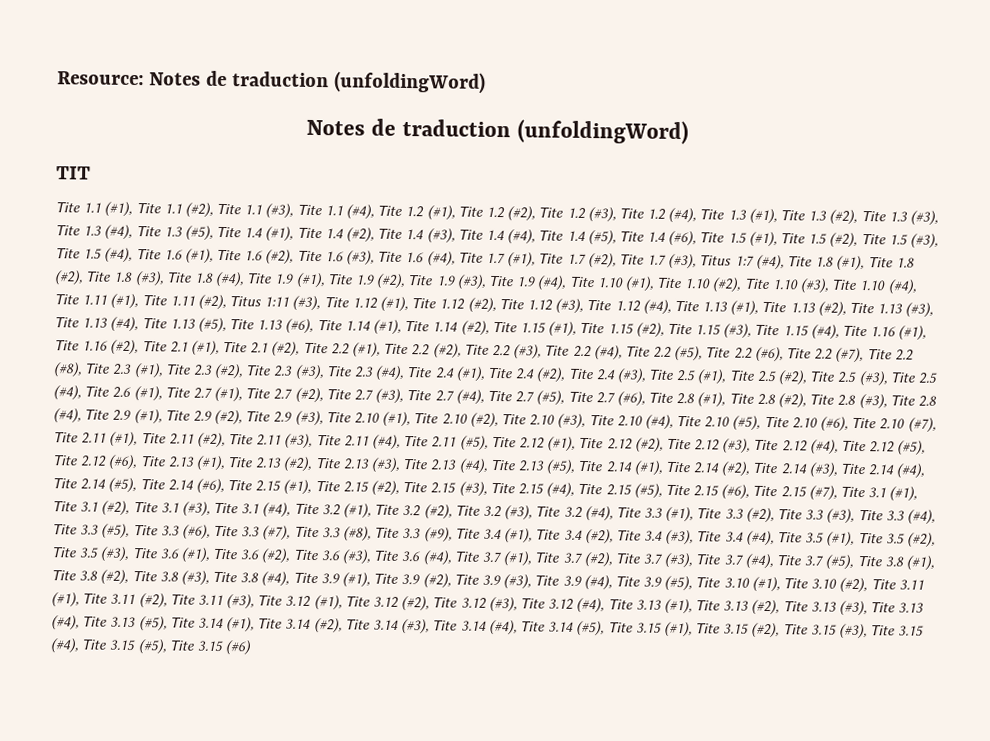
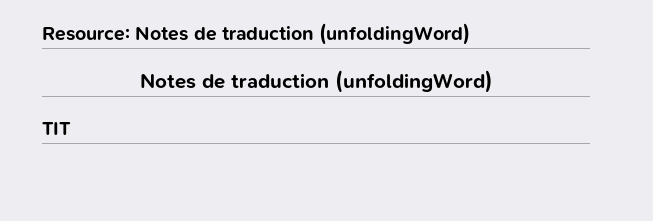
- Tite 1.1 (#1), Tite 1.1 (#2), Tite 1.1 (#3), Tite 1.1 (#4), Tite 1.2 (#1), Tite 1.2 (#2), Tite 1.2 (#3), Tite 1.2 (#4), Tite 1.3 (#1), Tite 1.3 (#2), Tite 1.3 (#3), Tite 1.3 (#4), Tite 1.3 (#5), Tite 1.4 (#1), Tite 1.4 (#2), Tite 1.4 (#3), Tite 1.4 (#4), Tite 1.4 (#5), Tite 1.4 (#6), Tite 1.5 (#1), Tite 1.5 (#2), Tite 1.5 (#3), Tite 1.5 (#4), Tite 1.6 (#1), Tite 1.6 (#2), Tite 1.6 (#3), Tite 1.6 (#4), Tite 1.7 (#1), Tite 1.7 (#2), Tite 1.7 (#3), Titus 1:7 (#4), Tite 1.8 (#1), Tite 1.8 (#2), Tite 1.8 (#3), Tite 1.8 (#4), Tite 1.9 (#1), Tite 1.9 (#2), Tite 1.9 (#3), Tite 1.9 (#4), Tite 1.10 (#1), Tite 1.10 (#2), Tite 1.10 (#3), Tite 1.10 (#4), Tite 1.11 (#1), Tite 1.11 (#2), Titus 1:11 (#3), Tite 1.12 (#1), Tite 1.12 (#2), Tite 1.12 (#3), Tite 1.12 (#4), Tite 1.13 (#1), Tite 1.13 (#2), Tite 1.13 (#3), Tite 1.13 (#4), Tite 1.13 (#5), Tite 1.13 (#6), Tite 1.14 (#1), Tite 1.14 (#2), Tite 1.15 (#1), Tite 1.15 (#2), Tite 1.15 (#3), Tite 1.15 (#4), Tite 1.16 (#1), Tite 1.16 (#2), Tite 2.1 (#1), Tite 2.1 (#2), Tite 2.2 (#1), Tite 2.2 (#2), Tite 2.2 (#3), Tite 2.2 (#4), Tite 2.2 (#5), Tite 2.2 (#6), Tite 2.2 (#7), Tite 2.2 (#8), Tite 2.3 (#1), Tite 2.3 (#2), Tite 2.3 (#3), Tite 2.3 (#4), Tite 2.4 (#1), Tite 2.4 (#2), Tite 2.4 (#3), Tite 2.5 (#1), Tite 2.5 (#2), Tite 2.5 (#3), Tite 2.5 (#4), Tite 2.6 (#1), Tite 2.7 (#1), Tite 2.7 (#2), Tite 2.7 (#3), Tite 2.7 (#4), Tite 2.7 (#5), Tite 2.7 (#6), Tite 2.8 (#1), Tite 2.8 (#2), Tite 2.8 (#3), Tite 2.8 (#4), Tite 2.9 (#1), Tite 2.9 (#2), Tite 2.9 (#3), Tite 2.10 (#1), Tite 2.10 (#2), Tite 2.10 (#3), Tite 2.10 (#4), Tite 2.10 (#5), Tite 2.10 (#6), Tite 2.10 (#7), Tite 2.11 (#1), Tite 2.11 (#2), Tite 2.11 (#3), Tite 2.11 (#4), Tite 2.11 (#5), Tite 2.12 (#1), Tite 2.12 (#2), Tite 2.12 (#3), Tite 2.12 (#4), Tite 2.12 (#5), Tite 2.12 (#6), Tite 2.13 (#1), Tite 2.13 (#2), Tite 2.13 (#3), Tite 2.13 (#4), Tite 2.13 (#5), Tite 2.14 (#1), Tite 2.14 (#2), Tite 2.14 (#3), Tite 2.14 (#4), Tite 2.14 (#5), Tite 2.14 (#6), Tite 2.15 (#1), Tite 2.15 (#2), Tite 2.15 (#3), Tite 2.15 (#4), Tite 2.15 (#5), Tite 2.15 (#6), Tite 2.15 (#7), Tite 3.1 (#1), Tite 3.1 (#2), Tite 3.1 (#3), Tite 3.1 (#4), Tite 3.2 (#1), Tite 3.2 (#2), Tite 3.2 (#3), Tite 3.2 (#4), Tite 3.3 (#1), Tite 3.3 (#2), Tite 3.3 (#3), Tite 3.3 (#4), Tite 3.3 (#5), Tite 3.3 (#6), Tite 3.3 (#7), Tite 3.3 (#8), Tite 3.3 (#9), Tite 3.4 (#1), Tite 3.4 (#2), Tite 3.4 (#3), Tite 3.4 (#4), Tite 3.5 (#1), Tite 3.5 (#2), Tite 3.5 (#3), Tite 3.6 (#1), Tite 3.6 (#2), Tite 3.6 (#3), Tite 3.6 (#4), Tite 3.7 (#1), Tite 3.7 (#2), Tite 3.7 (#3), Tite 3.7 (#4), Tite 3.7 (#5), Tite 3.8 (#1), Tite 3.8 (#2), Tite 3.8 (#3), Tite 3.8 (#4), Tite 3.9 (#1), Tite 3.9 (#2), Tite 3.9 (#3), Tite 3.9 (#4), Tite 3.9 (#5), Tite 3.10 (#1), Tite 3.10 (#2), Tite 3.11 (#1), Tite 3.11 (#2), Tite 3.11 (#3), Tite 3.12 (#1), Tite 3.12 (#2), Tite 3.12 (#3), Tite 3.12 (#4), Tite 3.13 (#1), Tite 3.13 (#2), Tite 3.13 (#3), Tite 3.13 (#4), Tite 3.13 (#5), Tite 3.14 (#1), Tite 3.14 (#2), Tite 3.14 (#3), Tite 3.14 (#4), Tite 3.14 (#5), Tite 3.15 (#1), Tite 3.15 (#2), Tite 3.15 (#3), Tite 3.15 (#4), Tite 3.15 (#5), Tite 3.15 (#6)

